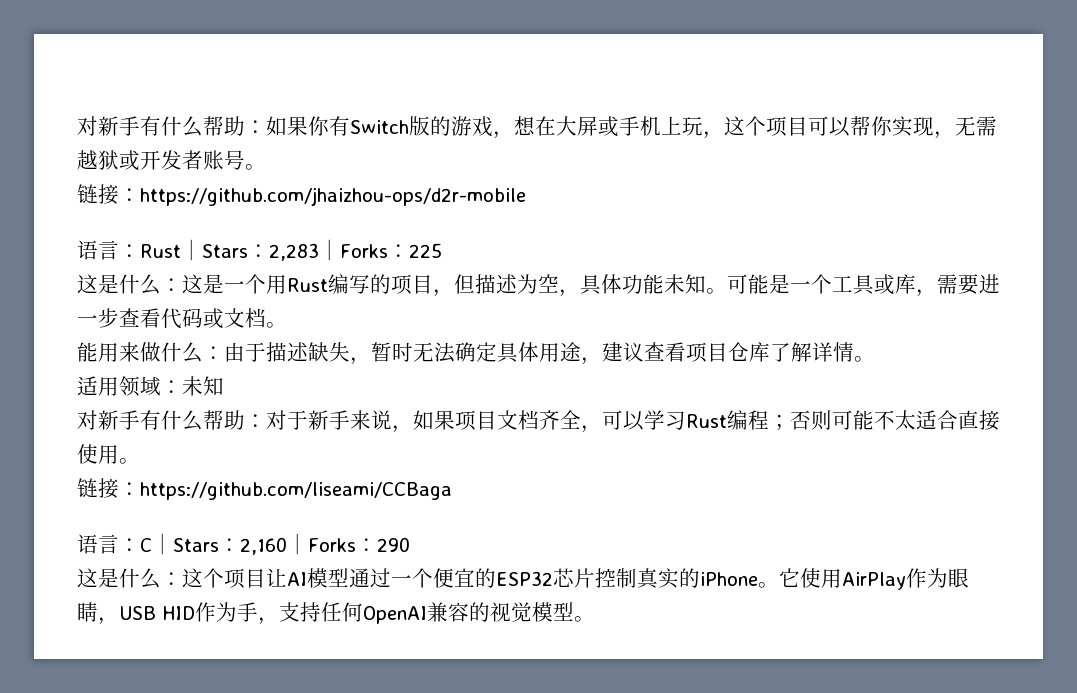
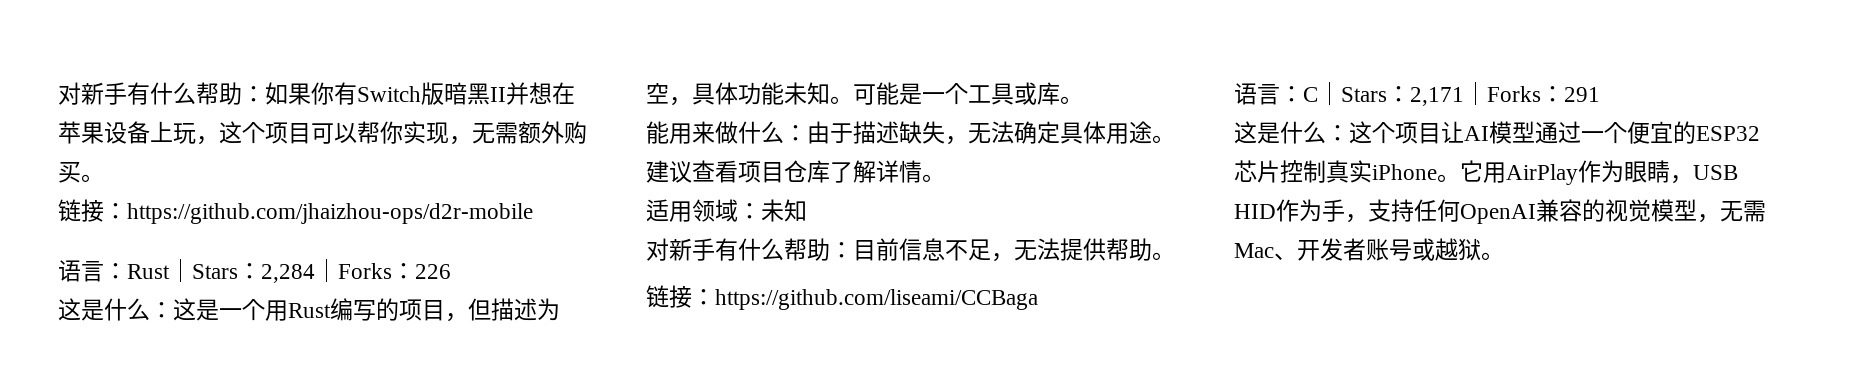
- 对新手有什么帮助：如果你有Switch版的游戏，想在大屏或手机上玩，这个项目可以帮你实现，无需越狱或开发者账号。
+ 对新手有什么帮助：如果你有Switch版暗黑II并想在苹果设备上玩，这个项目可以帮你实现，无需额外购买。
- 语言：Rust｜Stars：2,283｜Forks：225
+ 语言：Rust｜Stars：2,284｜Forks：226
- 可能是一个工具或库，需要进一步查看代码或文档。
+ 可能是一个工具或库。
- 能用来做什么：由于描述缺失，暂时无法确定具体用途，建议查看项目仓库了解详情。
+ 能用来做什么：由于描述缺失，无法确定具体用途。建议查看项目仓库了解详情。
- 对新手有什么帮助：对于新手来说，如果项目文档齐全，可以学习Rust编程；否则可能不太适合直接使用。
+ 对新手有什么帮助：目前信息不足，无法提供帮助。
- 语言：C｜Stars：2,160｜Forks：290
+ 语言：C｜Stars：2,171｜Forks：291
- 这是什么：这个项目让AI模型通过一个便宜的ESP32芯片控制真实的iPhone。
+ 这是什么：这个项目让AI模型通过一个便宜的ESP32芯片控制真实iPhone。
- 它使用AirPlay作为眼睛，USB HID作为手，支持任何OpenAI兼容的视觉模型。
+ 它用AirPlay作为眼睛，USB HID作为手，支持任何OpenAI兼容的视觉模型，无需Mac、开发者账号或越狱。

